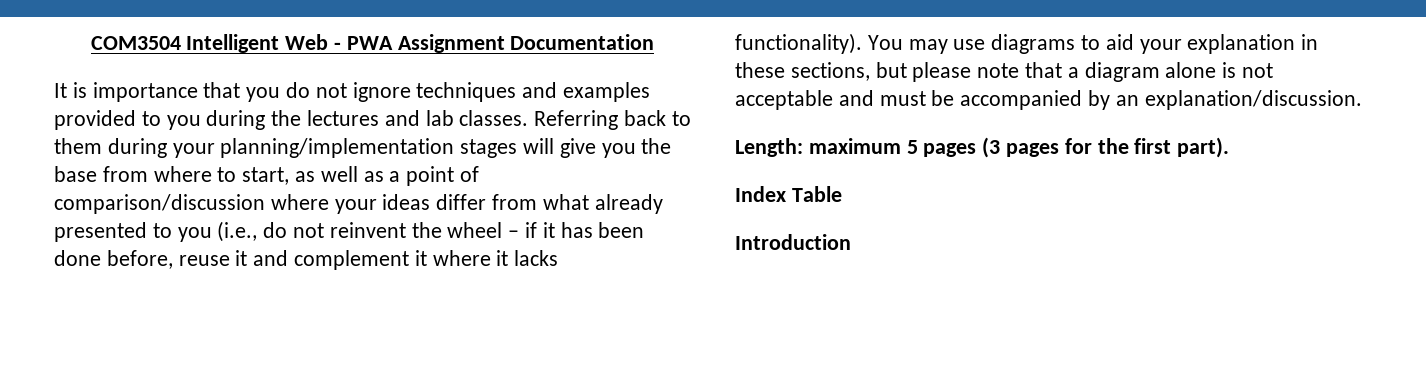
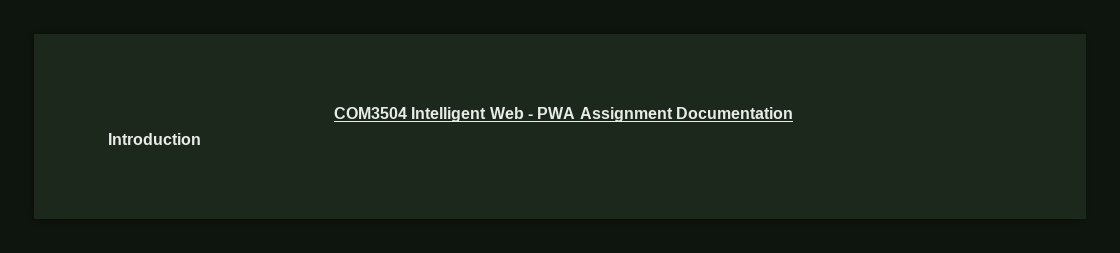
- It is importance that you do not ignore techniques and examples provided to you during the lectures and lab classes. Referring back to them during your planning/implementation stages will give you the base from where to start, as well as a point of comparison/discussion where your ideas differ from what already presented to you (i.e., do not reinvent the wheel – if it has been done before, reuse it and complement it where it lacks functionality). You may use diagrams to aid your explanation in these sections, but please note that a diagram alone is not acceptable and must be accompanied by an explanation/discussion.
- Length: maximum 5 pages (3 pages for the first part).
- Index Table

